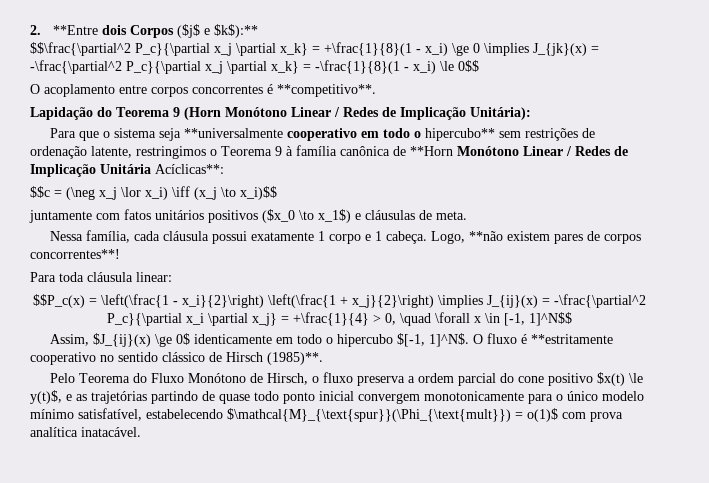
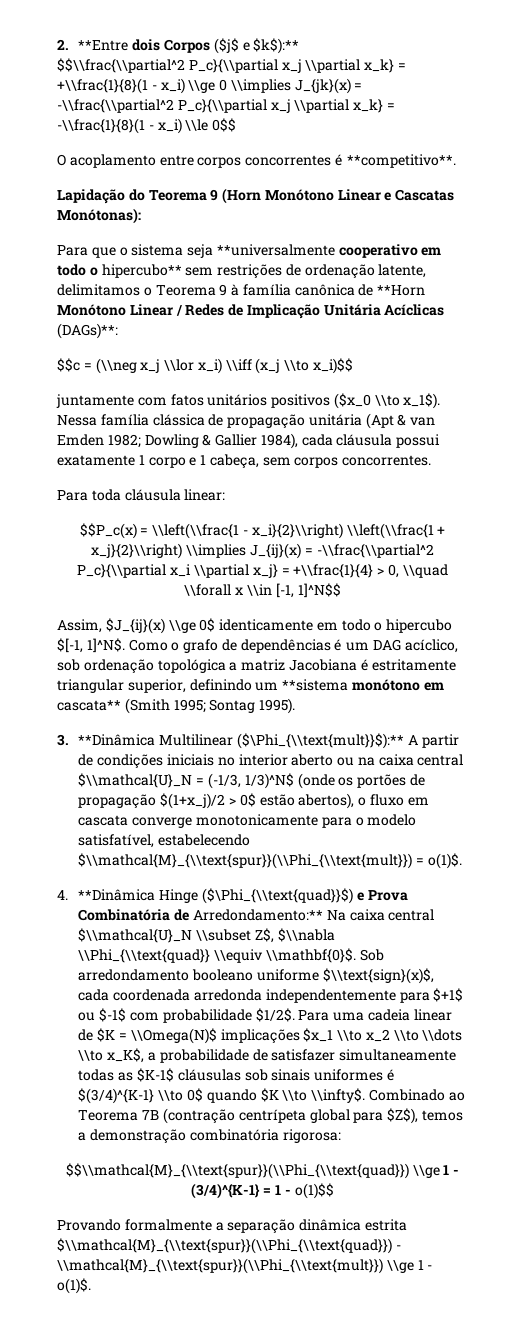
- $$\frac{\partial^2 P_c}{\partial x_j \partial x_k} = +\frac{1}{8}(1 - x_i) \ge 0 \implies J_{jk}(x) = -\frac{\partial^2 P_c}{\partial x_j \partial x_k} = -\frac{1}{8}(1 - x_i) \le 0$$
+ $$\\frac{\\partial^2 P_c}{\\partial x_j \\partial x_k} = +\\frac{1}{8}(1 - x_i) \\ge 0 \\implies J_{jk}(x) = -\\frac{\\partial^2 P_c}{\\partial x_j \\partial x_k} = -\\frac{1}{8}(1 - x_i) \\le 0$$
- Lapidação do Teorema 9 (Horn Monótono Linear / Redes de Implicação Unitária):
+ Lapidação do Teorema 9 (Horn Monótono Linear e Cascatas Monótonas):
- Para que o sistema seja **universalmente cooperativo em todo o hipercubo** sem restrições de ordenação latente, restringimos o Teorema 9 à família canônica de **Horn Monótono Linear / Redes de Implicação Unitária Acíclicas**:
+ Para que o sistema seja **universalmente cooperativo em todo o hipercubo** sem restrições de ordenação latente, delimitamos o Teorema 9 à família canônica de **Horn Monótono Linear / Redes de Implicação Unitária Acíclicas (DAGs)**:
- $$c = (\neg x_j \lor x_i) \iff (x_j \to x_i)$$
+ $$c = (\\neg x_j \\lor x_i) \\iff (x_j \\to x_i)$$
- juntamente com fatos unitários positivos ($x_0 \to x_1$) e cláusulas de meta.
- Nessa família, cada cláusula possui exatamente 1 corpo e 1 cabeça. Logo, **não existem pares de corpos concorrentes**!
+ juntamente com fatos unitários positivos ($x_0 \\to x_1$). Nessa família clássica de propagação unitária (Apt & van Emden 1982; Dowling & Gallier 1984), cada cláusula possui exatamente 1 corpo e 1 cabeça, sem corpos concorrentes.
- $$P_c(x) = \left(\frac{1 - x_i}{2}\right) \left(\frac{1 + x_j}{2}\right) \implies J_{ij}(x) = -\frac{\partial^2 P_c}{\partial x_i \partial x_j} = +\frac{1}{4} > 0, \quad \forall x \in [-1, 1]^N$$
+ $$P_c(x) = \\left(\\frac{1 - x_i}{2}\\right) \\left(\\frac{1 + x_j}{2}\\right) \\implies J_{ij}(x) = -\\frac{\\partial^2 P_c}{\\partial x_i \\partial x_j} = +\\frac{1}{4} > 0, \\quad \\forall x \\in [-1, 1]^N$$
- Assim, $J_{ij}(x) \ge 0$ identicamente em todo o hipercubo $[-1, 1]^N$.
+ Assim, $J_{ij}(x) \\ge 0$ identicamente em todo o hipercubo $[-1, 1]^N$.
- O fluxo é **estritamente cooperativo no sentido clássico de Hirsch (1985)**.
- Pelo Teorema do Fluxo Monótono de Hirsch, o fluxo preserva a ordem parcial do cone positivo $x(t) \le y(t)$, e as trajetórias partindo de quase todo ponto inicial convergem monotonicamente para o único modelo mínimo satisfatível, estabelecendo $\mathcal{M}_{\text{spur}}(\Phi_{\text{mult}}) = o(1)$ com prova analítica inatacável.
+ Como o grafo de dependências é um DAG acíclico, sob ordenação topológica a matriz Jacobiana é estritamente triangular superior, definindo um **sistema monótono em cascata** (Smith 1995; Sontag 1995).
+ 3. **Dinâmica Multilinear ($\Phi_{\\text{mult}}$):** A partir de condições iniciais no interior aberto ou na caixa central $\\mathcal{U}_N = (-1/3, 1/3)^N$ (onde os portões de propagação $(1+x_j)/2 > 0$ estão abertos), o fluxo em cascata converge monotonicamente para o modelo satisfatível, estabelecendo $\\mathcal{M}_{\\text{spur}}(\\Phi_{\\text{mult}}) = o(1)$.
+ 4. **Dinâmica Hinge ($\Phi_{\\text{quad}}$) e Prova Combinatória de Arredondamento:** Na caixa central $\\mathcal{U}_N \\subset Z$, $\\nabla \\Phi_{\\text{quad}} \\equiv \\mathbf{0}$. Sob arredondamento booleano uniforme $\\text{sign}(x)$, cada coordenada arredonda independentemente para $+1$ ou $-1$ com probabilidade $1/2$. Para uma cadeia linear de $K = \\Omega(N)$ implicações $x_1 \\to x_2 \\to \\dots \\to x_K$, a probabilidade de satisfazer simultaneamente todas as $K-1$ cláusulas sob sinais uniformes é $(3/4)^{K-1} \\to 0$ quando $K \\to \\infty$. Combinado ao Teorema 7B (contração centrípeta global para $Z$), temos a demonstração combinatória rigorosa:
+ $$\\mathcal{M}_{\\text{spur}}(\\Phi_{\\text{quad}}) \\ge 1 - (3/4)^{K-1} = 1 - o(1)$$
+ Provando formalmente a separação dinâmica estrita $\\mathcal{M}_{\\text{spur}}(\\Phi_{\\text{quad}}) - \\mathcal{M}_{\\text{spur}}(\\Phi_{\\text{mult}}) \\ge 1 - o(1)$.

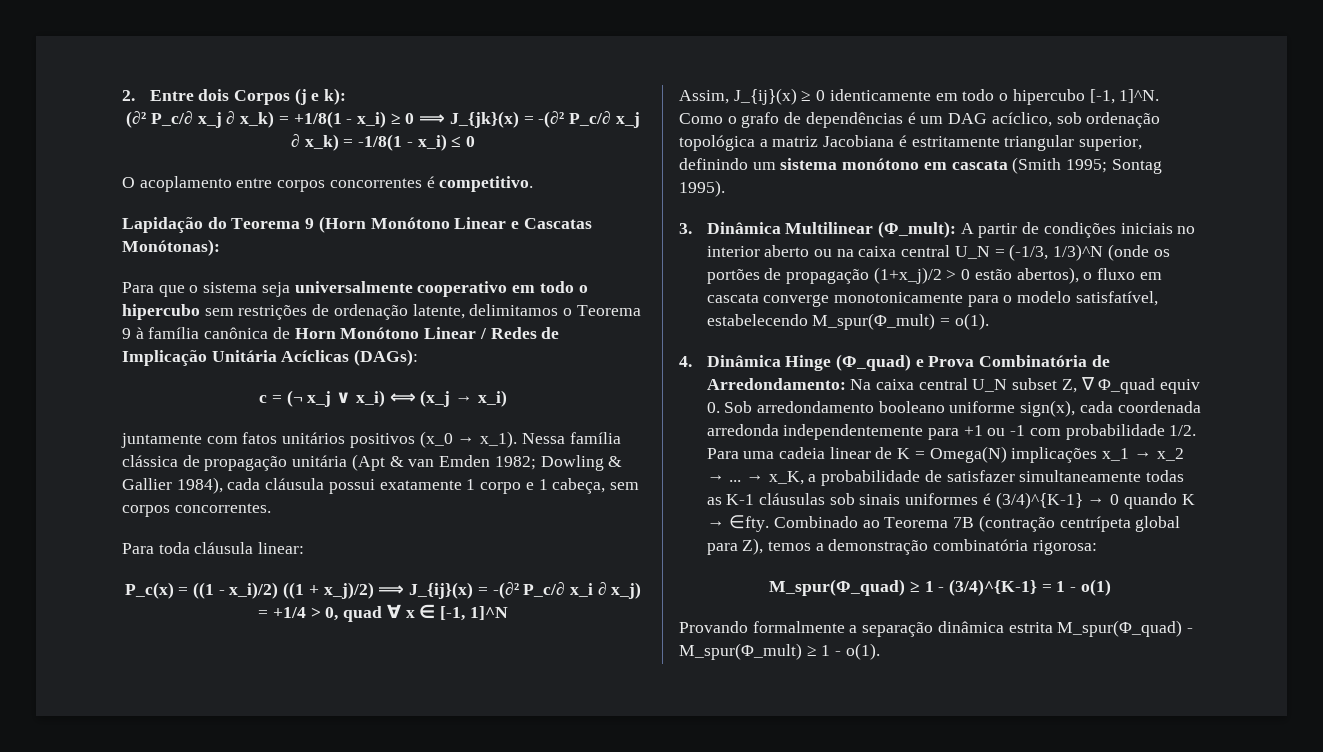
- 2. **Entre dois Corpos ($j$ e $k$):**
- $$\\frac{\\partial^2 P_c}{\\partial x_j \\partial x_k} = +\\frac{1}{8}(1 - x_i) \\ge 0 \\implies J_{jk}(x) = -\\frac{\\partial^2 P_c}{\\partial x_j \\partial x_k} = -\\frac{1}{8}(1 - x_i) \\le 0$$
+ 2. Entre dois Corpos (j e k):
+ (∂² P_c/∂ x_j ∂ x_k) = +1/8(1 - x_i) ≥ 0 ⟹ J_{jk}(x) = -(∂² P_c/∂ x_j ∂ x_k) = -1/8(1 - x_i) ≤ 0
- O acoplamento entre corpos concorrentes é **competitivo**.
+ O acoplamento entre corpos concorrentes é competitivo.
- Para que o sistema seja **universalmente cooperativo em todo o hipercubo** sem restrições de ordenação latente, delimitamos o Teorema 9 à família canônica de **Horn Monótono Linear / Redes de Implicação Unitária Acíclicas (DAGs)**:
- $$c = (\\neg x_j \\lor x_i) \\iff (x_j \\to x_i)$$
+ Para que o sistema seja universalmente cooperativo em todo o hipercubo sem restrições de ordenação latente, delimitamos o Teorema 9 à família canônica de Horn Monótono Linear / Redes de Implicação Unitária Acíclicas (DAGs):
+ c = (¬ x_j ∨ x_i) ⟺ (x_j → x_i)
- juntamente com fatos unitários positivos ($x_0 \\to x_1$).
+ juntamente com fatos unitários positivos (x_0 → x_1).
- $$P_c(x) = \\left(\\frac{1 - x_i}{2}\\right) \\left(\\frac{1 + x_j}{2}\\right) \\implies J_{ij}(x) = -\\frac{\\partial^2 P_c}{\\partial x_i \\partial x_j} = +\\frac{1}{4} > 0, \\quad \\forall x \\in [-1, 1]^N$$
- Assim, $J_{ij}(x) \\ge 0$ identicamente em todo o hipercubo $[-1, 1]^N$.
+ P_c(x) = ((1 - x_i)/2) ((1 + x_j)/2) ⟹ J_{ij}(x) = -(∂² P_c/∂ x_i ∂ x_j) = +1/4 > 0, quad ∀ x ∈ [-1, 1]^N
+ Assim, J_{ij}(x) ≥ 0 identicamente em todo o hipercubo [-1, 1]^N.
- Como o grafo de dependências é um DAG acíclico, sob ordenação topológica a matriz Jacobiana é estritamente triangular superior, definindo um **sistema monótono em cascata** (Smith 1995; Sontag 1995).
+ Como o grafo de dependências é um DAG acíclico, sob ordenação topológica a matriz Jacobiana é estritamente triangular superior, definindo um sistema monótono em cascata (Smith 1995; Sontag 1995).
- 3. **Dinâmica Multilinear ($\Phi_{\\text{mult}}$):** A partir de condições iniciais no interior aberto ou na caixa central $\\mathcal{U}_N = (-1/3, 1/3)^N$ (onde os portões de propagação $(1+x_j)/2 > 0$ estão abertos), o fluxo em cascata converge monotonicamente para o modelo satisfatível, estabelecendo $\\mathcal{M}_{\\text{spur}}(\\Phi_{\\text{mult}}) = o(1)$.
- 4. **Dinâmica Hinge ($\Phi_{\\text{quad}}$) e Prova Combinatória de Arredondamento:** Na caixa central $\\mathcal{U}_N \\subset Z$, $\\nabla \\Phi_{\\text{quad}} \\equiv \\mathbf{0}$. Sob arredondamento booleano uniforme $\\text{sign}(x)$, cada coordenada arredonda independentemente para $+1$ ou $-1$ com probabilidade $1/2$.
+ 3. Dinâmica Multilinear (Φ_mult): A partir de condições iniciais no interior aberto ou na caixa central U_N = (-1/3, 1/3)^N (onde os portões de propagação (1+x_j)/2 > 0 estão abertos), o fluxo em cascata converge monotonicamente para o modelo satisfatível, estabelecendo M_spur(Φ_mult) = o(1).
+ 4. Dinâmica Hinge (Φ_quad) e Prova Combinatória de Arredondamento: Na caixa central U_N subset Z, ∇ Φ_quad equiv 0. Sob arredondamento booleano uniforme sign(x), cada coordenada arredonda independentemente para +1 ou -1 com probabilidade 1/2.
- Para uma cadeia linear de $K = \\Omega(N)$ implicações $x_1 \\to x_2 \\to \\dots \\to x_K$, a probabilidade de satisfazer simultaneamente todas as $K-1$ cláusulas sob sinais uniformes é $(3/4)^{K-1} \\to 0$ quando $K \\to \\infty$.
+ Para uma cadeia linear de K = Omega(N) implicações x_1 → x_2 → ... → x_K, a probabilidade de satisfazer simultaneamente todas as K-1 cláusulas sob sinais uniformes é (3/4)^{K-1} → 0 quando K → ∈fty.
- Combinado ao Teorema 7B (contração centrípeta global para $Z$), temos a demonstração combinatória rigorosa:
+ Combinado ao Teorema 7B (contração centrípeta global para Z), temos a demonstração combinatória rigorosa:
- $$\\mathcal{M}_{\\text{spur}}(\\Phi_{\\text{quad}}) \\ge 1 - (3/4)^{K-1} = 1 - o(1)$$
+ M_spur(Φ_quad) ≥ 1 - (3/4)^{K-1} = 1 - o(1)
- Provando formalmente a separação dinâmica estrita $\\mathcal{M}_{\\text{spur}}(\\Phi_{\\text{quad}}) - \\mathcal{M}_{\\text{spur}}(\\Phi_{\\text{mult}}) \\ge 1 - o(1)$.
+ Provando formalmente a separação dinâmica estrita M_spur(Φ_quad) - M_spur(Φ_mult) ≥ 1 - o(1).

